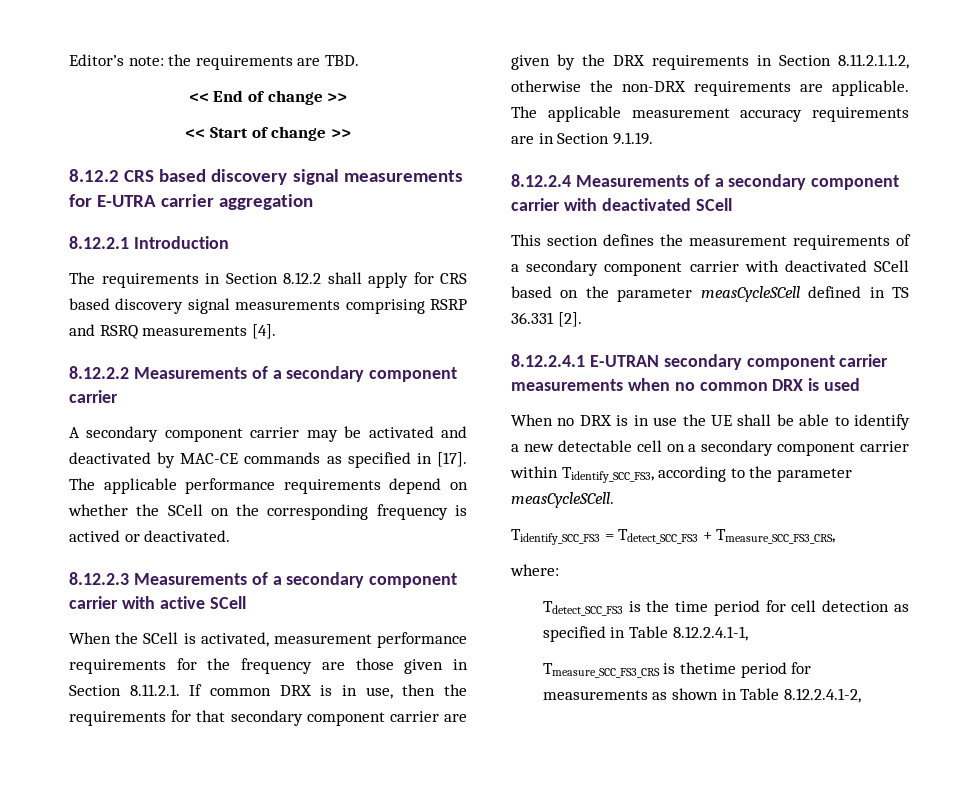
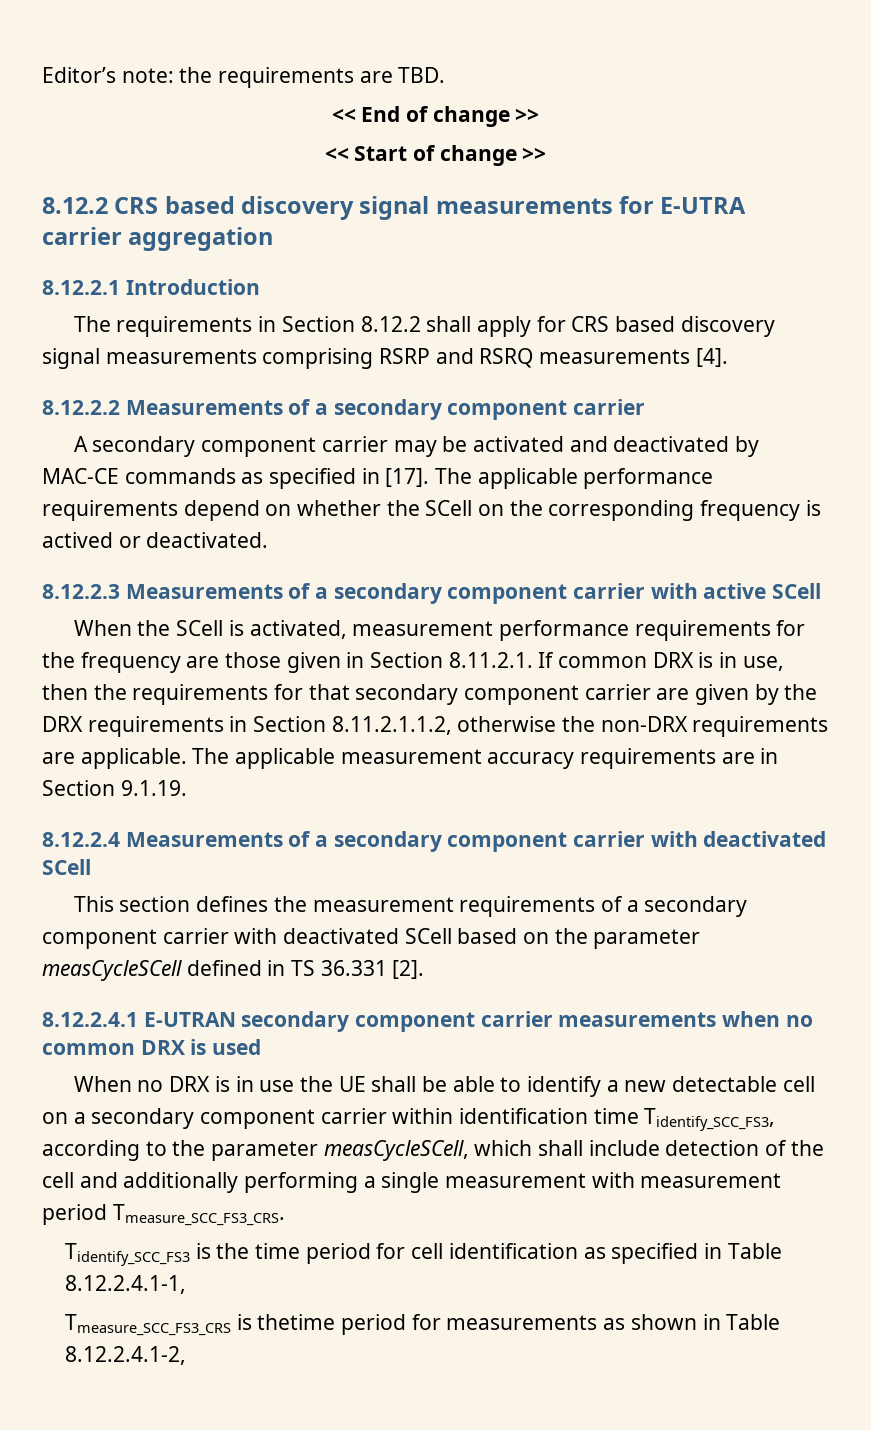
- When no DRX is in use the UE shall be able to identify a new detectable cell on a secondary component carrier within Tidentify_SCC_FS3, according to the parameter measCycleSCell.
- Tidentify_SCC_FS3 = Tdetect_SCC_FS3 + Tmeasure_SCC_FS3_CRS,
- where:
- Tdetect_SCC_FS3 is the time period for cell detection as specified in Table 8.12.2.4.1-1,
+ When no DRX is in use the UE shall be able to identify a new detectable cell on a secondary component carrier within identification time Tidentify_SCC_FS3, according to the parameter measCycleSCell, which shall include detection of the cell and additionally performing a single measurement with measurement period Tmeasure_SCC_FS3_CRS.
+ Tidentify_SCC_FS3 is the time period for cell identification as specified in Table 8.12.2.4.1-1,

